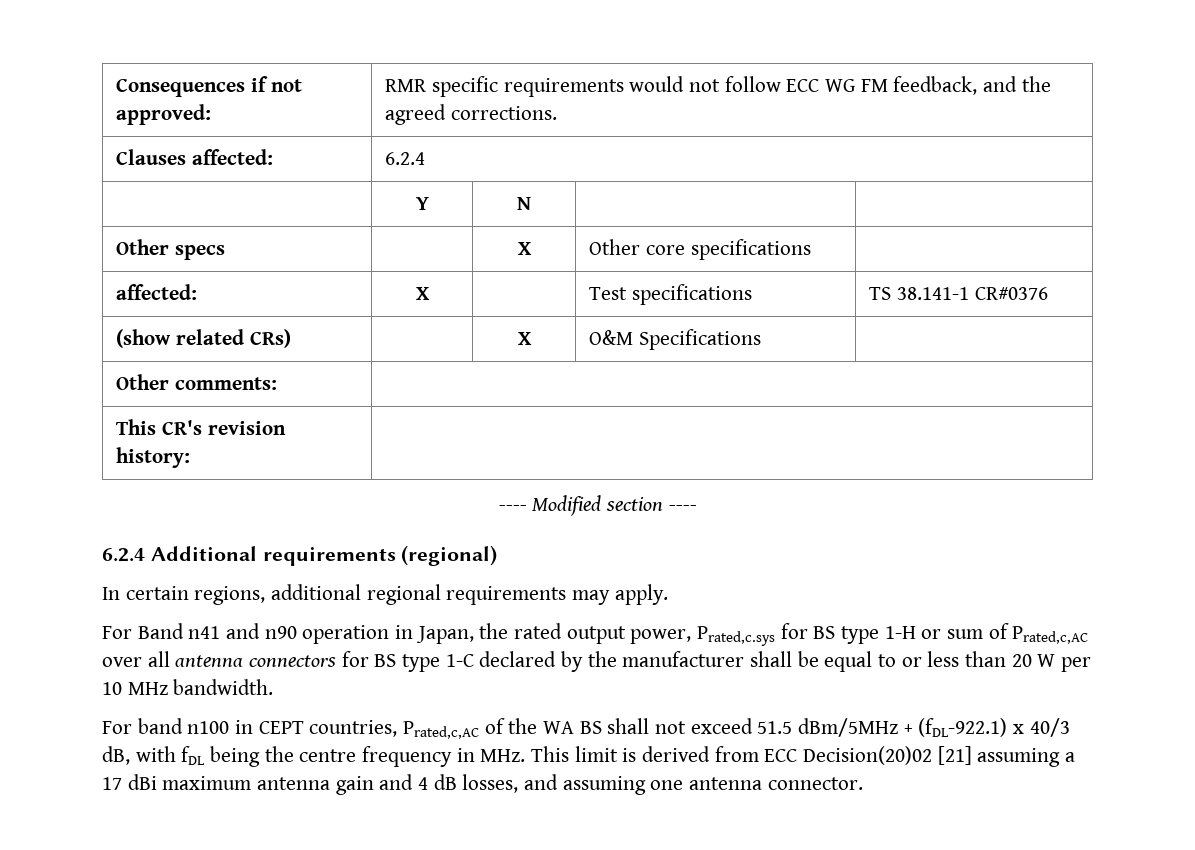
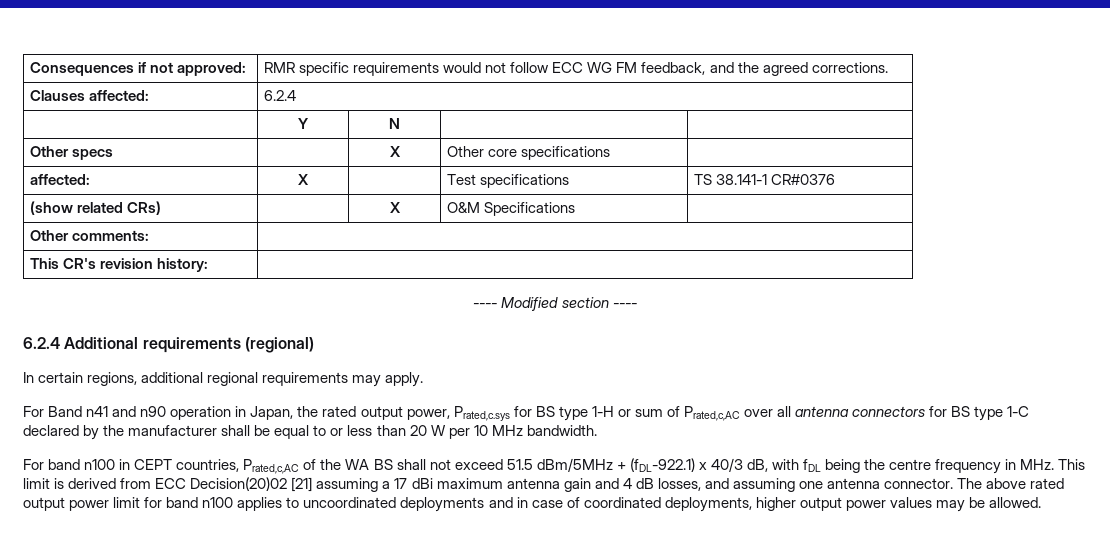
+ The above rated output power limit for band n100 applies to uncoordinated deployments and in case of coordinated deployments, higher output power values may be allowed.

